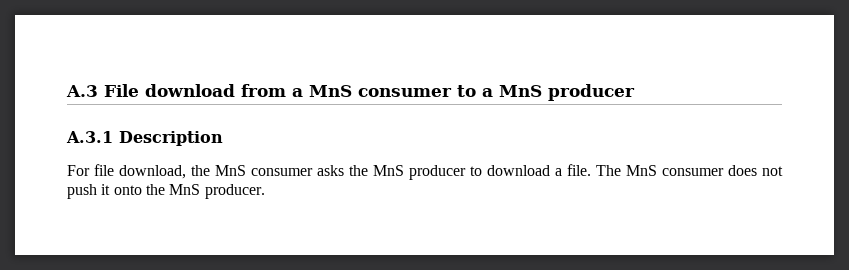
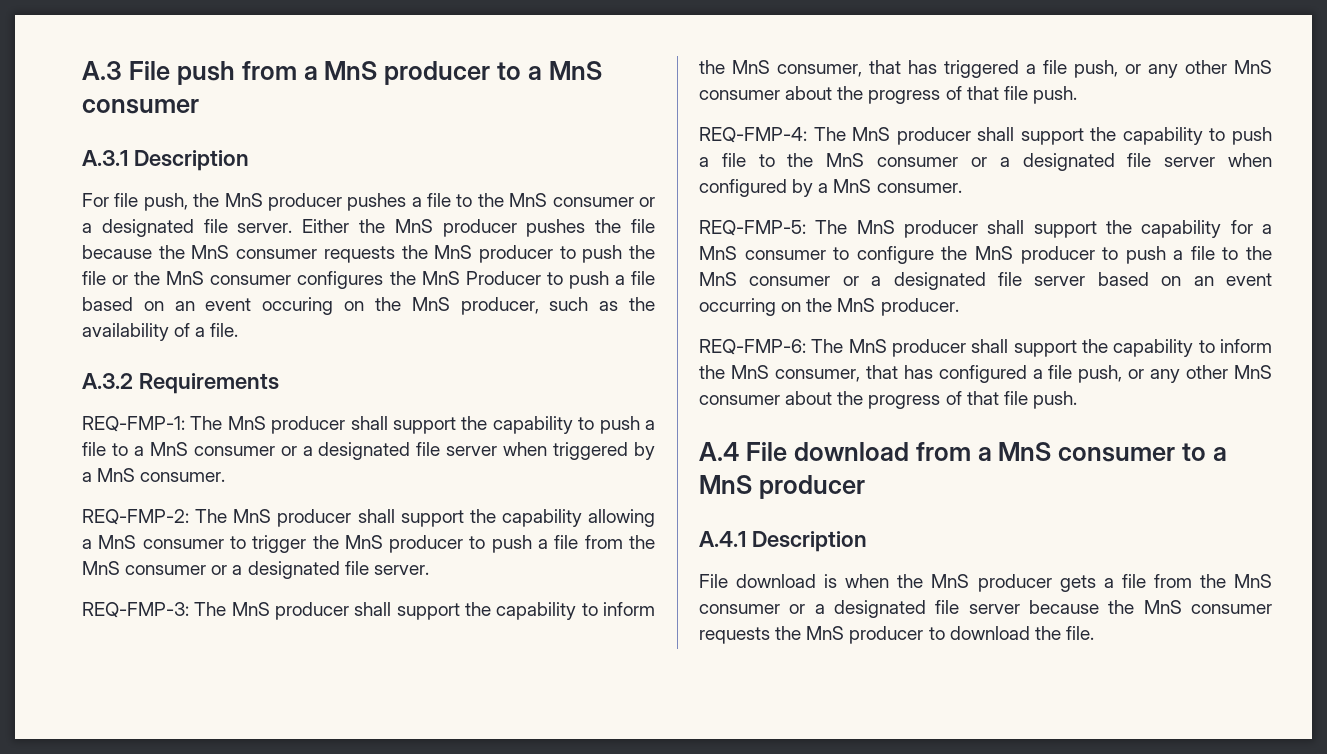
- A.3 File download from a MnS consumer to a MnS producer
+ A.3 File push from a MnS producer to a MnS consumer
+ A.3.1 Description
+ For file push, the MnS producer pushes a file to the MnS consumer or a designated file server. Either the MnS producer pushes the file because the MnS consumer requests the MnS producer to push the file or the MnS consumer configures the MnS Producer to push a file based on an event occuring on the MnS producer, such as the availability of a file.
+ A.3.2 Requirements
+ REQ-FMP-1: The MnS producer shall support the capability to push a file to a MnS consumer or a designated file server when triggered by a MnS consumer.
+ REQ-FMP-2: The MnS producer shall support the capability allowing a MnS consumer to trigger the MnS producer to push a file from the MnS consumer or a designated file server.
+ REQ-FMP-3: The MnS producer shall support the capability to inform the MnS consumer, that has triggered a file push, or any other MnS consumer about the progress of that file push.
+ REQ-FMP-4: The MnS producer shall support the capability to push a file to the MnS consumer or a designated file server when configured by a MnS consumer.
+ REQ-FMP-5: The MnS producer shall support the capability for a MnS consumer to configure the MnS producer to push a file to the MnS consumer or a designated file server based on an event occurring on the MnS producer.
+ REQ-FMP-6: The MnS producer shall support the capability to inform the MnS consumer, that has configured a file push, or any other MnS consumer about the progress of that file push.
+ A.4 File download from a MnS consumer to a MnS producer
- A.3.1 Description
- For file download, the MnS consumer asks the MnS producer to download a file. The MnS consumer does not push it onto the MnS producer.
+ A.4.1 Description
+ File download is when the MnS producer gets a file from the MnS consumer or a designated file server because the MnS consumer requests the MnS producer to download the file.

